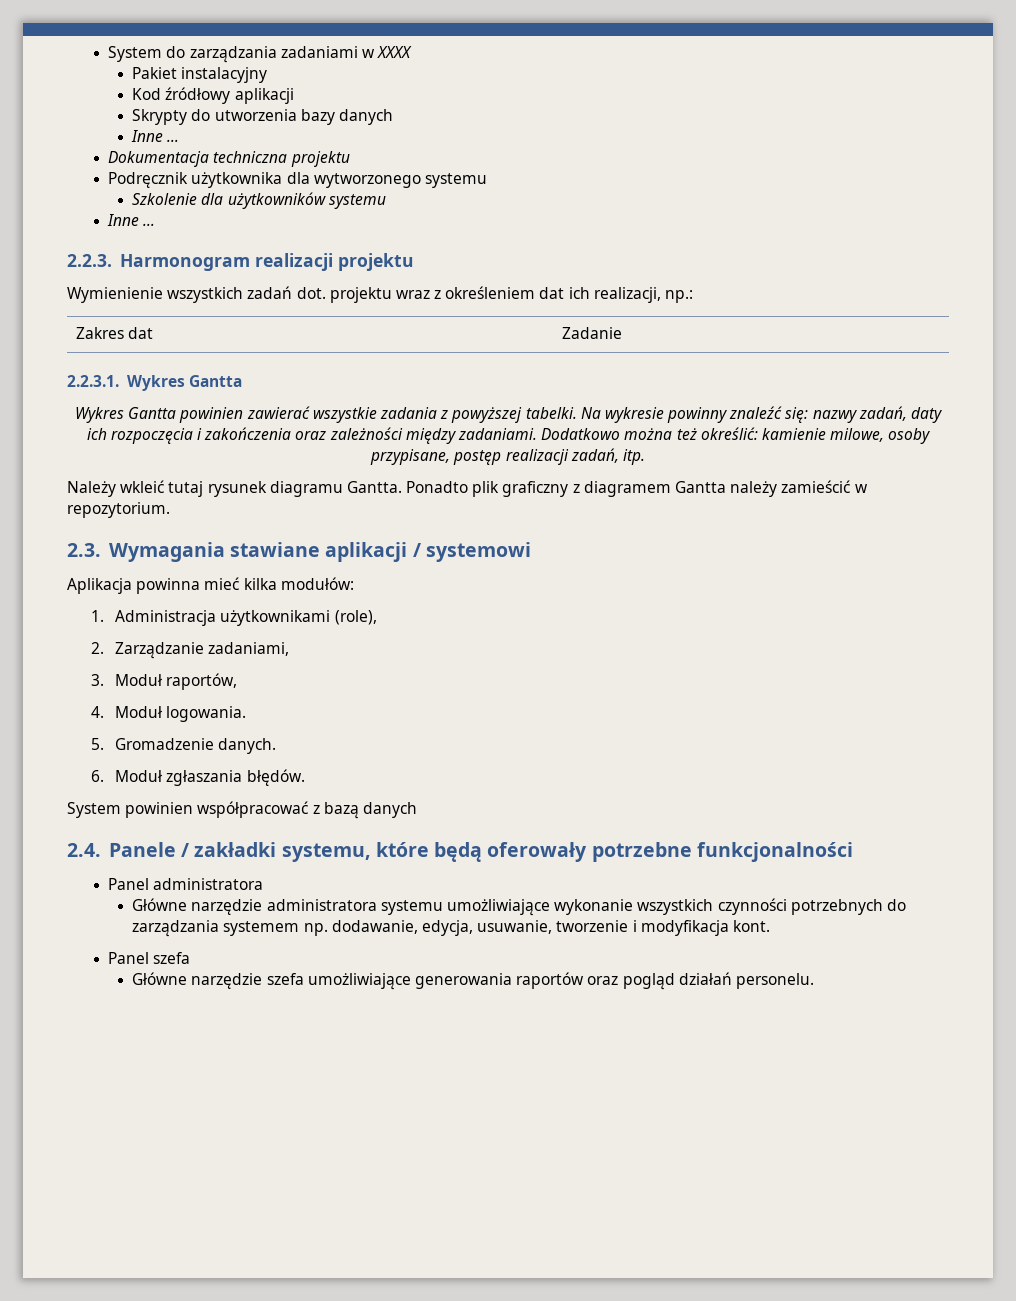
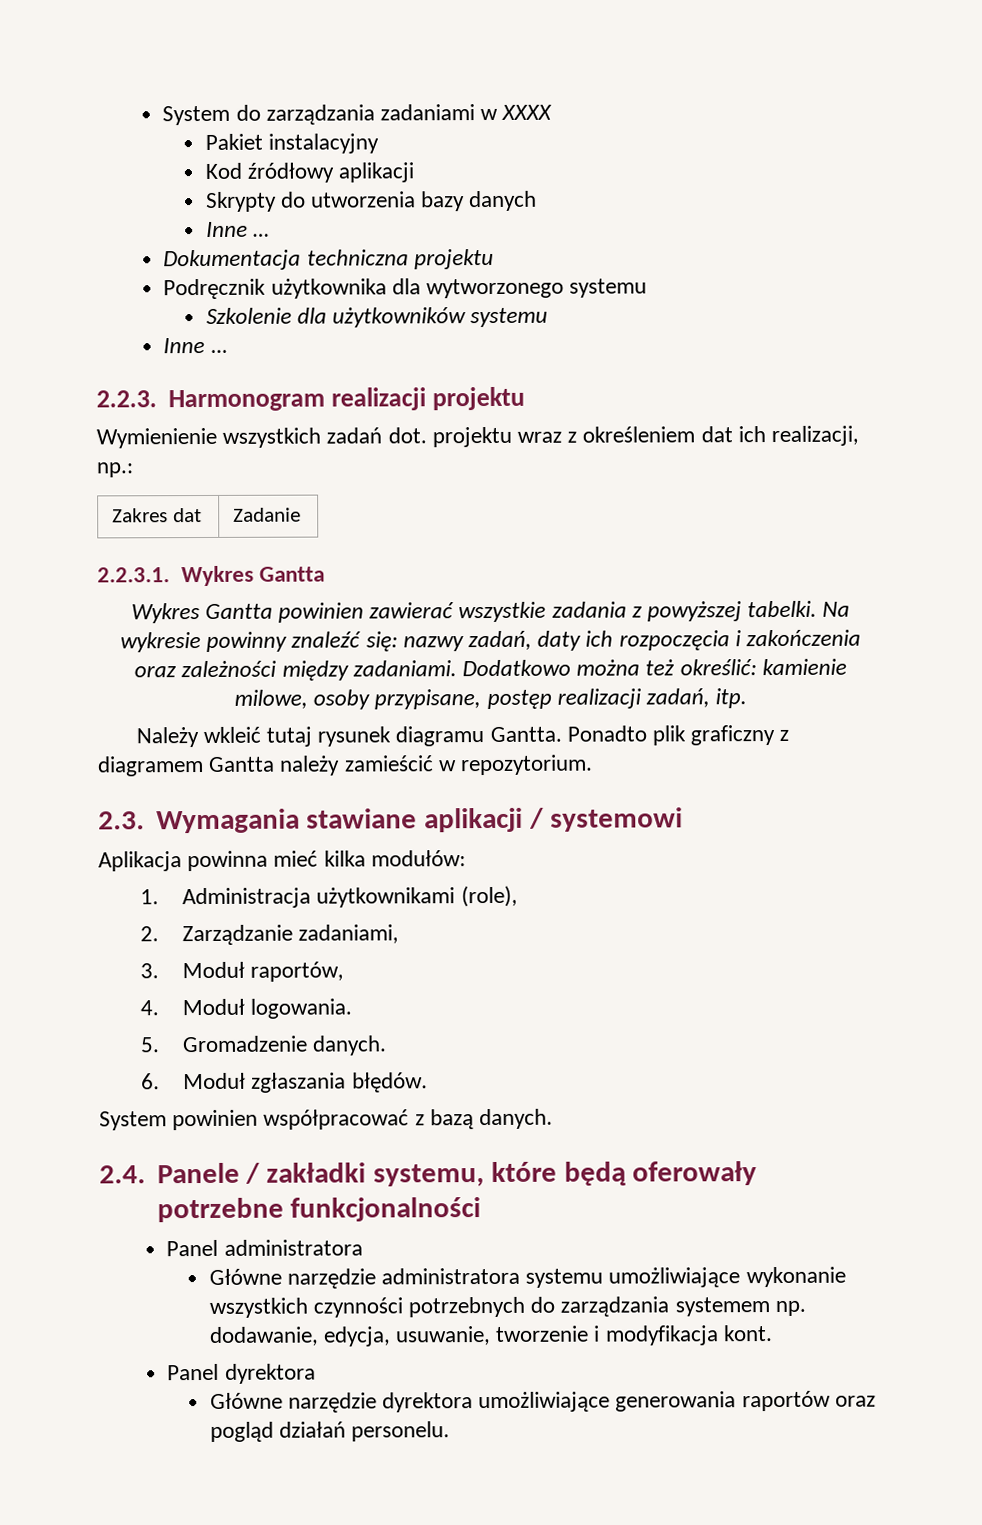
- System powinien współpracować z bazą danych
+ System powinien współpracować z bazą danych.
- Panel szefa
- Główne narzędzie szefa umożliwiające generowania raportów oraz pogląd działań personelu.
+ Panel dyrektora
+ Główne narzędzie dyrektora umożliwiające generowania raportów oraz pogląd działań personelu.

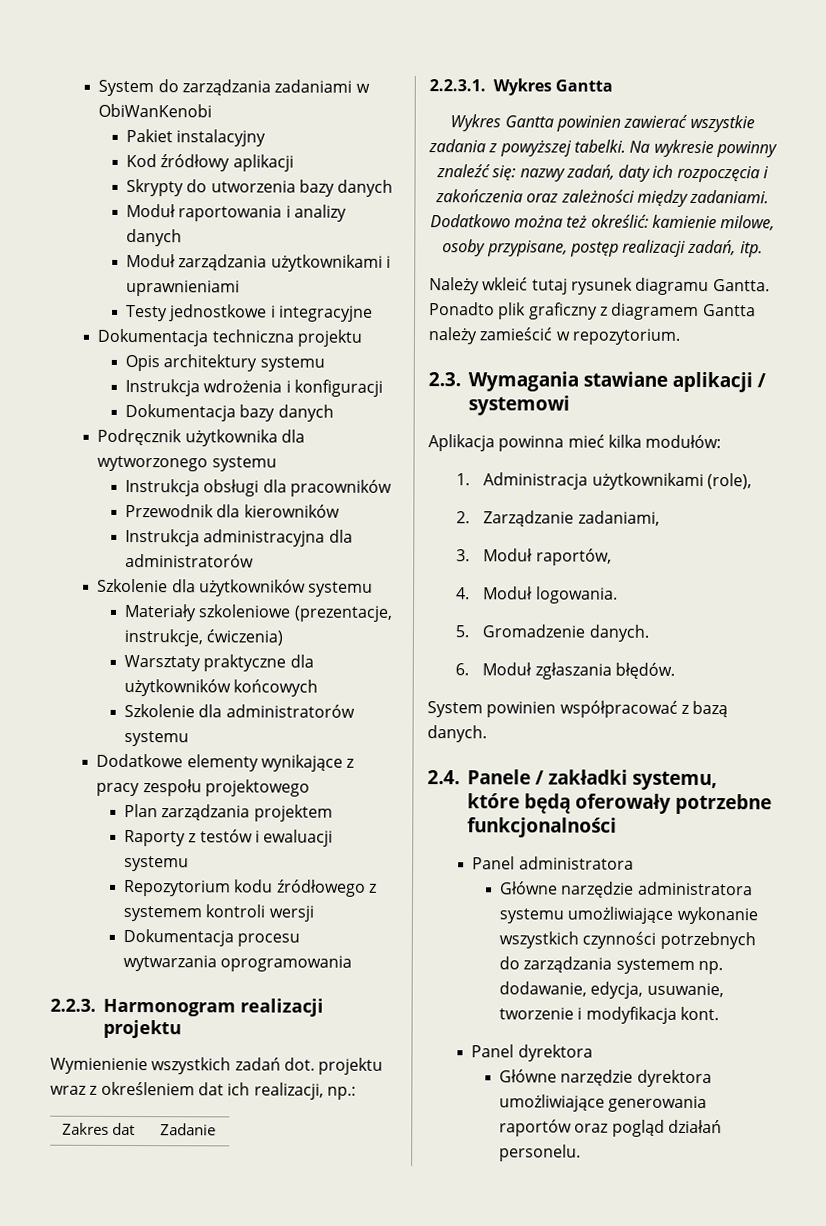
- System do zarządzania zadaniami w XXXX
+ System do zarządzania zadaniami w ObiWanKenobi
  Skrypty do utworzenia bazy danych
- Inne …
+ Moduł raportowania i analizy danych
+ Moduł zarządzania użytkownikami i uprawnieniami
+ Testy jednostkowe i integracyjne
  Dokumentacja techniczna projektu
+ Opis architektury systemu
+ Instrukcja wdrożenia i konfiguracji
+ Dokumentacja bazy danych
+ Instrukcja obsługi dla pracowników
+ Przewodnik dla kierowników
+ Instrukcja administracyjna dla administratorów
  Szkolenie dla użytkowników systemu
- Inne …
+ Materiały szkoleniowe (prezentacje, instrukcje, ćwiczenia)
+ Warsztaty praktyczne dla użytkowników końcowych
+ Szkolenie dla administratorów systemu
+ Dodatkowe elementy wynikające z pracy zespołu projektowego
+ Plan zarządzania projektem
+ Raporty z testów i ewaluacji systemu
+ Repozytorium kodu źródłowego z systemem kontroli wersji
+ Dokumentacja procesu wytwarzania oprogramowania

